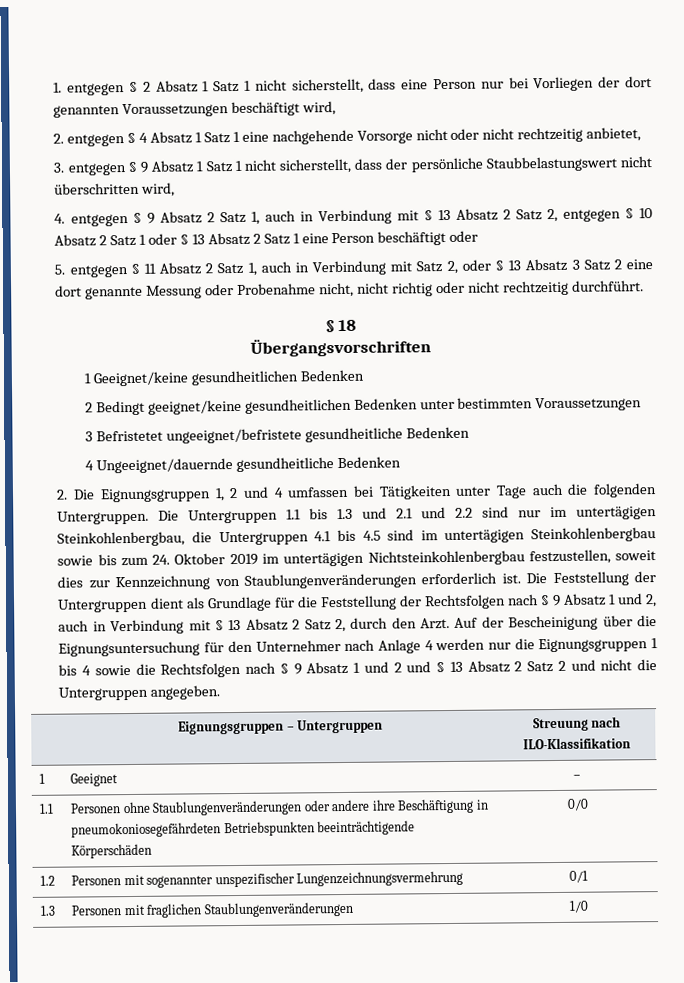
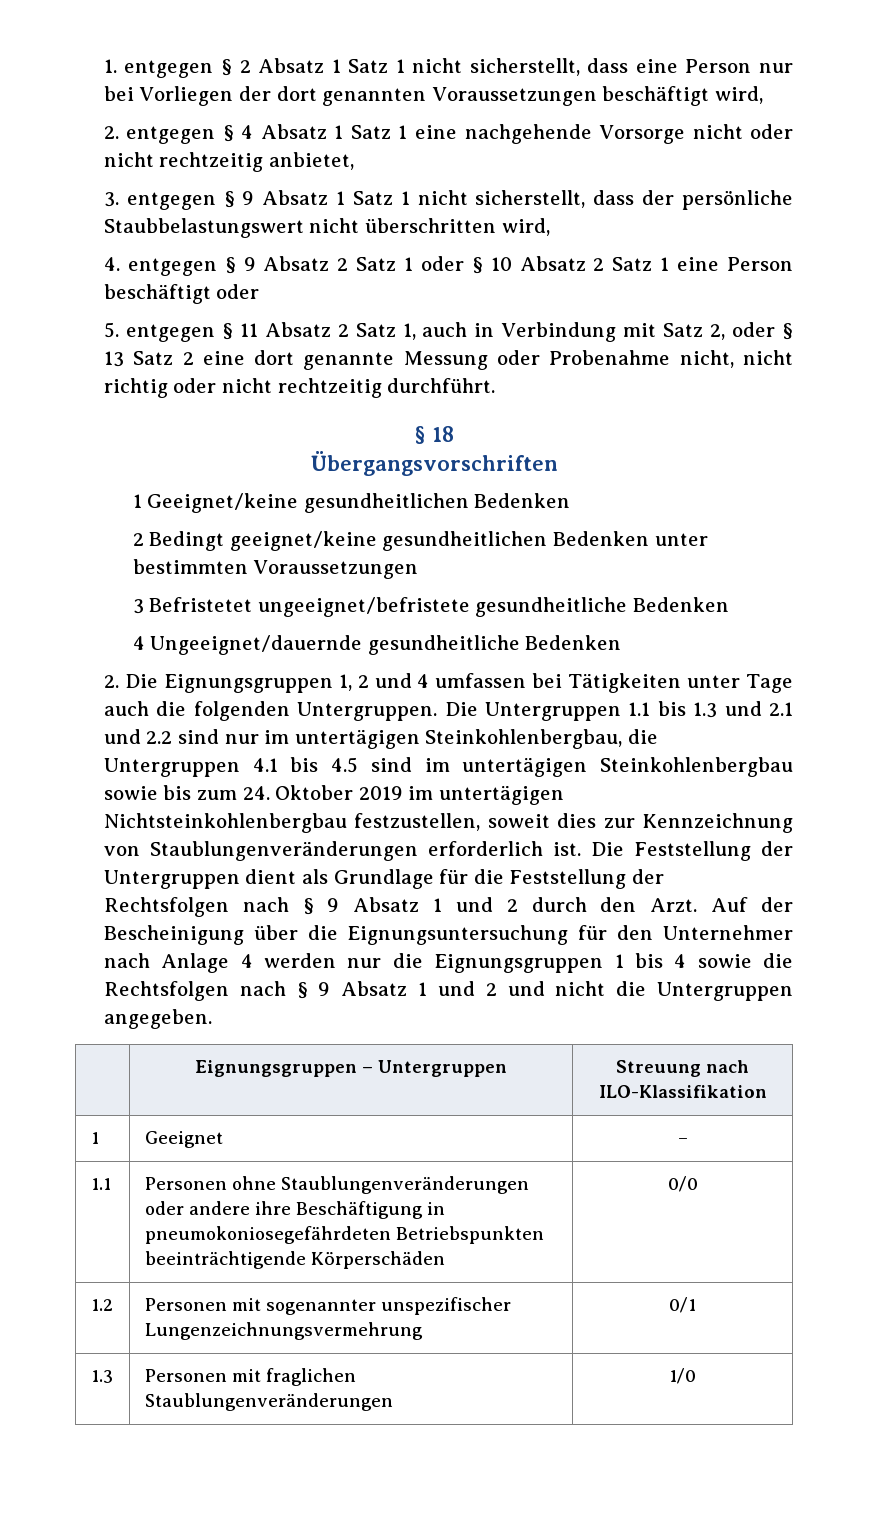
- 4. entgegen § 9 Absatz 2 Satz 1, auch in Verbindung mit § 13 Absatz 2 Satz 2, entgegen § 10 Absatz 2 Satz 1 oder § 13 Absatz 2 Satz 1 eine Person beschäftigt oder
+ 4. entgegen § 9 Absatz 2 Satz 1 oder § 10 Absatz 2 Satz 1 eine Person beschäftigt oder
- 5. entgegen § 11 Absatz 2 Satz 1, auch in Verbindung mit Satz 2, oder § 13 Absatz 3 Satz 2 eine dort genannte Messung oder Probenahme nicht, nicht richtig oder nicht rechtzeitig durchführt.
+ 5. entgegen § 11 Absatz 2 Satz 1, auch in Verbindung mit Satz 2, oder § 13 Satz 2 eine dort genannte Messung oder Probenahme nicht, nicht richtig oder nicht rechtzeitig durchführt.
- Die Feststellung der Untergruppen dient als Grundlage für die Feststellung der Rechtsfolgen nach § 9 Absatz 1 und 2, auch in Verbindung mit § 13 Absatz 2 Satz 2, durch den Arzt.
+ Die Feststellung der Untergruppen dient als Grundlage für die Feststellung der Rechtsfolgen nach § 9 Absatz 1 und 2 durch den Arzt.
- Auf der Bescheinigung über die Eignungsuntersuchung für den Unternehmer nach Anlage 4 werden nur die Eignungsgruppen 1 bis 4 sowie die Rechtsfolgen nach § 9 Absatz 1 und 2 und § 13 Absatz 2 Satz 2 und nicht die Untergruppen angegeben.
+ Auf der Bescheinigung über die Eignungsuntersuchung für den Unternehmer nach Anlage 4 werden nur die Eignungsgruppen 1 bis 4 sowie die Rechtsfolgen nach § 9 Absatz 1 und 2 und nicht die Untergruppen angegeben.

